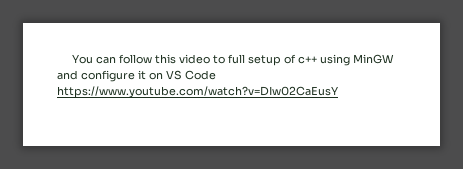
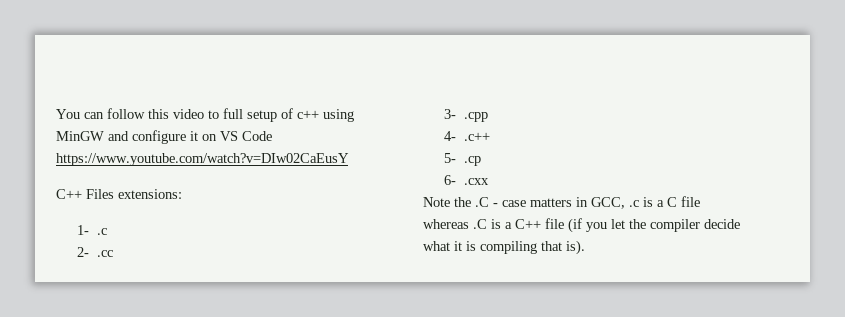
+ C++ Files extensions:
+ 1- .c
+ 2- .cc
+ 3- .cpp
+ 4- .c++
+ 5- .cp
+ 6- .cxx
+ Note the .C - case matters in GCC, .c is a C file whereas .C is a C++ file (if you let the compiler decide what it is compiling that is).

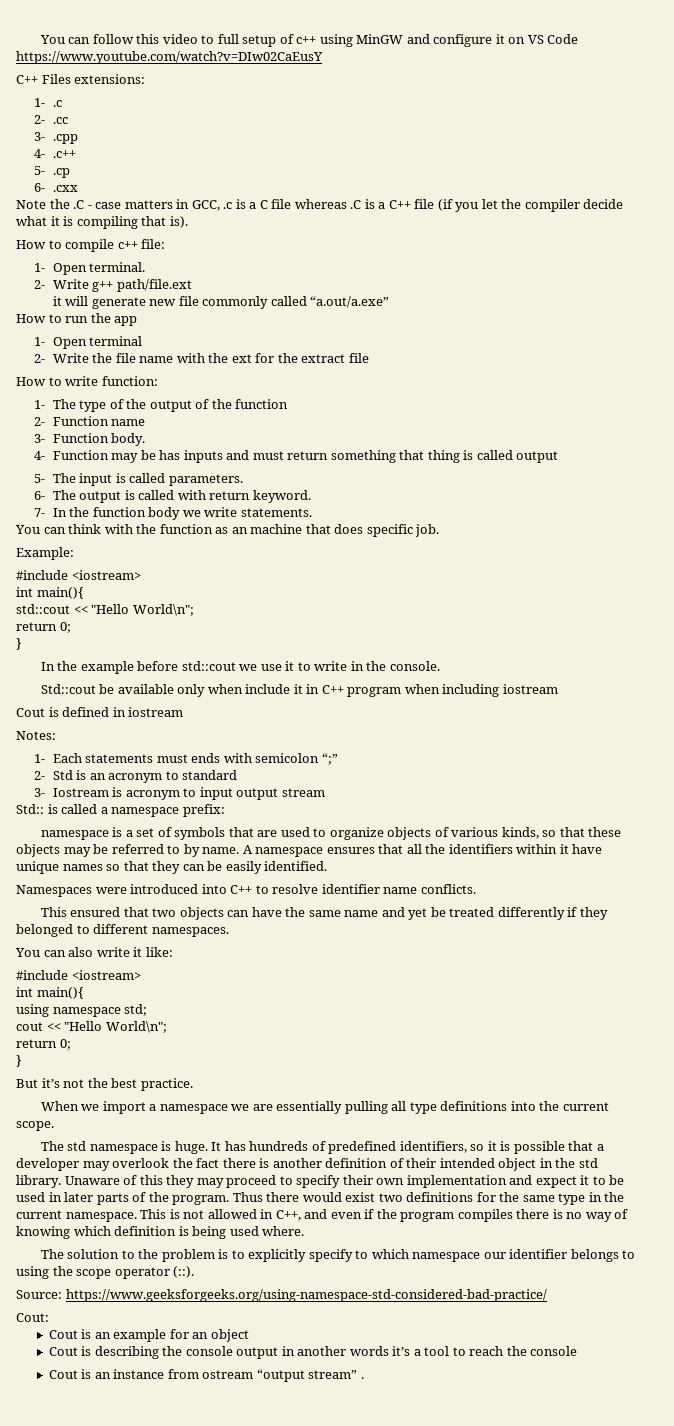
+ How to compile c++ file:
+ 1- Open terminal.
+ 2- Write g++ path/file.ext
+ it will generate new file commonly called “a.out/a.exe”
+ How to run the app
+ 1- Open terminal
+ 2- Write the file name with the ext for the extract file
+ How to write function:
+ 1- The type of the output of the function
+ 2- Function name
+ 3- Function body.
+ 4- Function may be has inputs and must return something that thing is called output
+ 5- The input is called parameters.
+ 6- The output is called with return keyword.
+ 7- In the function body we write statements.
+ You can think with the function as an machine that does specific job.
+ Example:
+ #include <iostream>
+ int main(){
+ std::cout << "Hello World\n";
+ return 0;
+ }
+ In the example before std::cout we use it to write in the console.
+ Std::cout be available only when include it in C++ program when including iostream
+ Cout is defined in iostream
+ Notes:
+ 1- Each statements must ends with semicolon “;”
+ 2- Std is an acronym to standard
+ 3- Iostream is acronym to input output stream
+ Std:: is called a namespace prefix:
+ namespace is a set of symbols that are used to organize objects of various kinds, so that these objects may be referred to by name. A namespace ensures that all the identifiers within it have unique names so that they can be easily identified.
+ Namespaces were introduced into C++ to resolve identifier name conflicts.
+ This ensured that two objects can have the same name and yet be treated differently if they belonged to different namespaces.
+ You can also write it like:
+ #include <iostream>
+ int main(){
+ using namespace std;
+ cout << "Hello World\n";
+ return 0;
+ }
+ But it’s not the best practice.
+ When we import a namespace we are essentially pulling all type definitions into the current scope.
+ The std namespace is huge. It has hundreds of predefined identifiers, so it is possible that a developer may overlook the fact there is another definition of their intended object in the std library. Unaware of this they may proceed to specify their own implementation and expect it to be used in later parts of the program. Thus there would exist two definitions for the same type in the current namespace. This is not allowed in C++, and even if the program compiles there is no way of knowing which definition is being used where.
+ The solution to the problem is to explicitly specify to which namespace our identifier belongs to using the scope operator (::).
+ Source: https://www.geeksforgeeks.org/using-namespace-std-considered-bad-practice/
+ Cout:
+ Cout is an example for an object
+ Cout is describing the console output in another words it’s a tool to reach the console
+ Cout is an instance from ostream “output stream” .

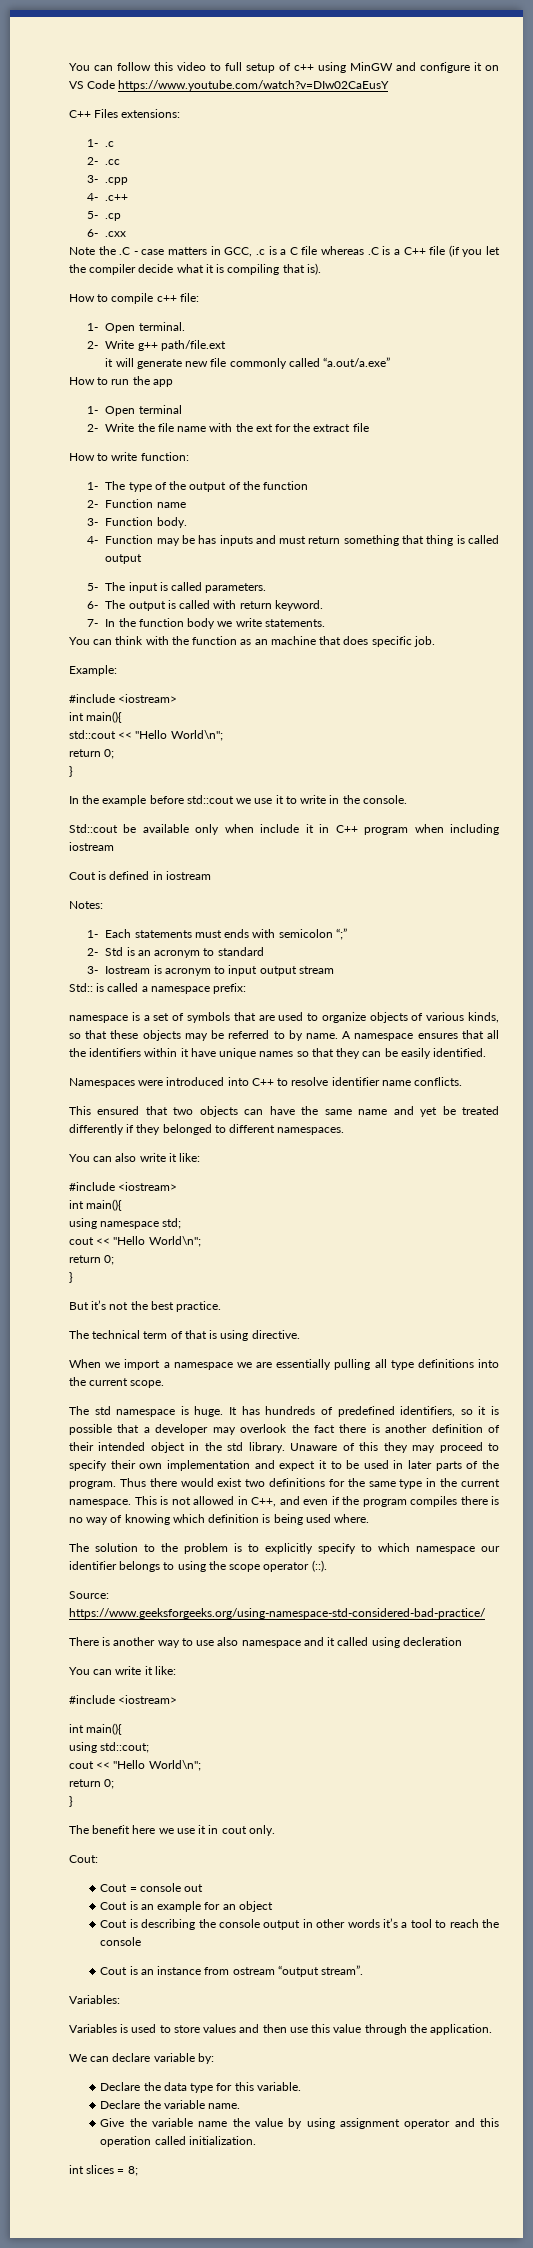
+ The technical term of that is using directive.
+ There is another way to use also namespace and it called using decleration
+ You can write it like:
+ #include <iostream>
+ int main(){
+ using std::cout;
+ cout << "Hello World\n";
+ return 0;
+ }
+ The benefit here we use it in cout only.
  Cout:
+ Cout = console out
- Cout is describing the console output in another words it’s a tool to reach the console
+ Cout is describing the console output in other words it’s a tool to reach the console
- Cout is an instance from ostream “output stream” .
+ Cout is an instance from ostream “output stream”.
+ Variables:
+ Variables is used to store values and then use this value through the application.
+ We can declare variable by:
+ Declare the data type for this variable.
+ Declare the variable name.
+ Give the variable name the value by using assignment operator and this operation called initialization.
+ int slices = 8;

